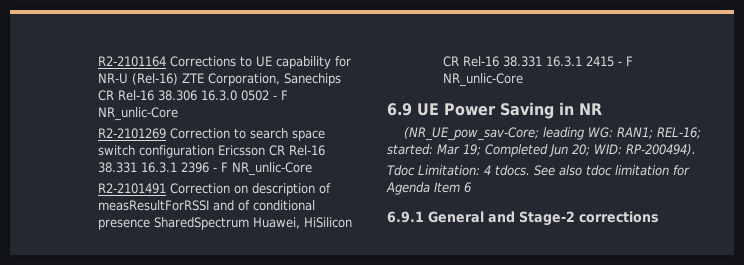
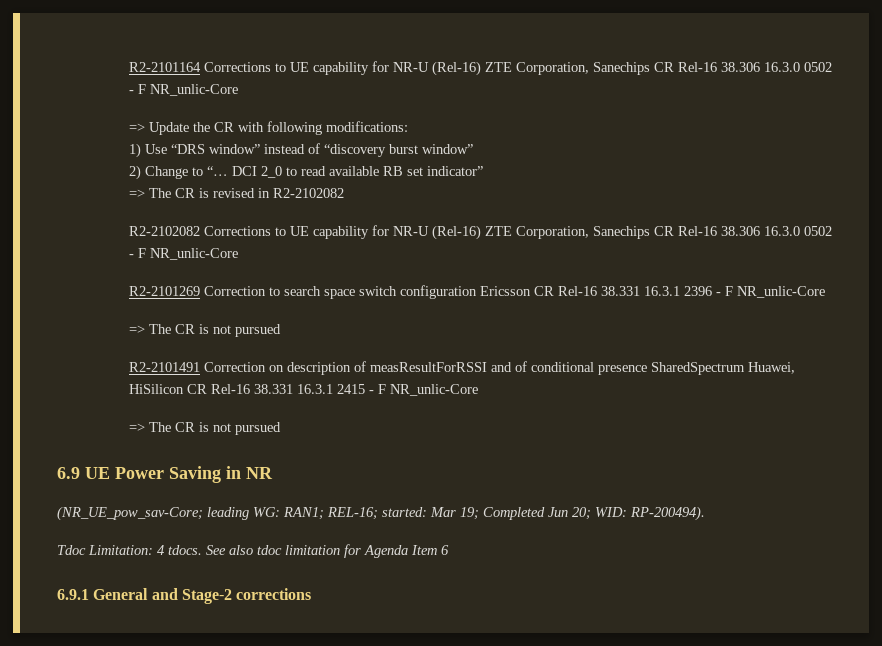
+ => Update the CR with following modifications:
+ 1) Use “DRS window” instead of “discovery burst window”
+ 2) Change to “… DCI 2_0 to read available RB set indicator”
+ => The CR is revised in R2-2102082
+ R2-2102082 Corrections to UE capability for NR-U (Rel-16) ZTE Corporation, Sanechips CR Rel-16 38.306 16.3.0 0502 - F NR_unlic-Core
  R2-2101269 Correction to search space switch configuration Ericsson CR Rel-16 38.331 16.3.1 2396 - F NR_unlic-Core
+ => The CR is not pursued
  R2-2101491 Correction on description of measResultForRSSI and of conditional presence SharedSpectrum Huawei, HiSilicon CR Rel-16 38.331 16.3.1 2415 - F NR_unlic-Core
+ => The CR is not pursued

